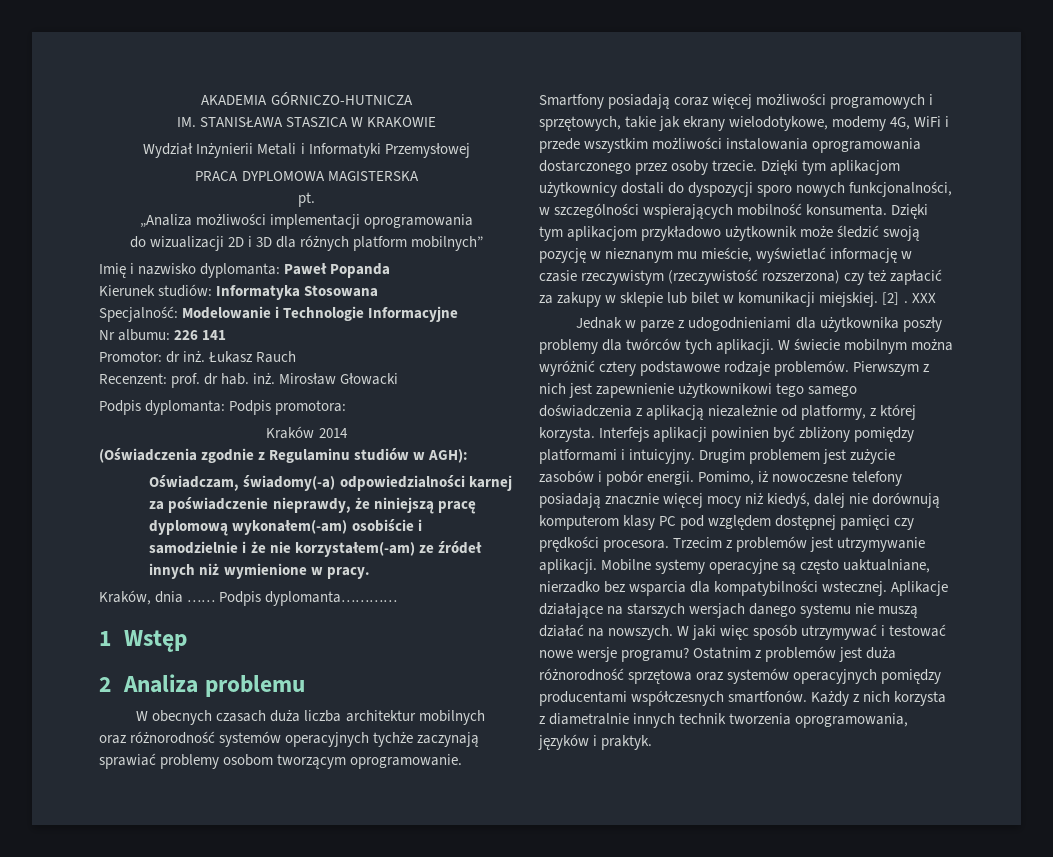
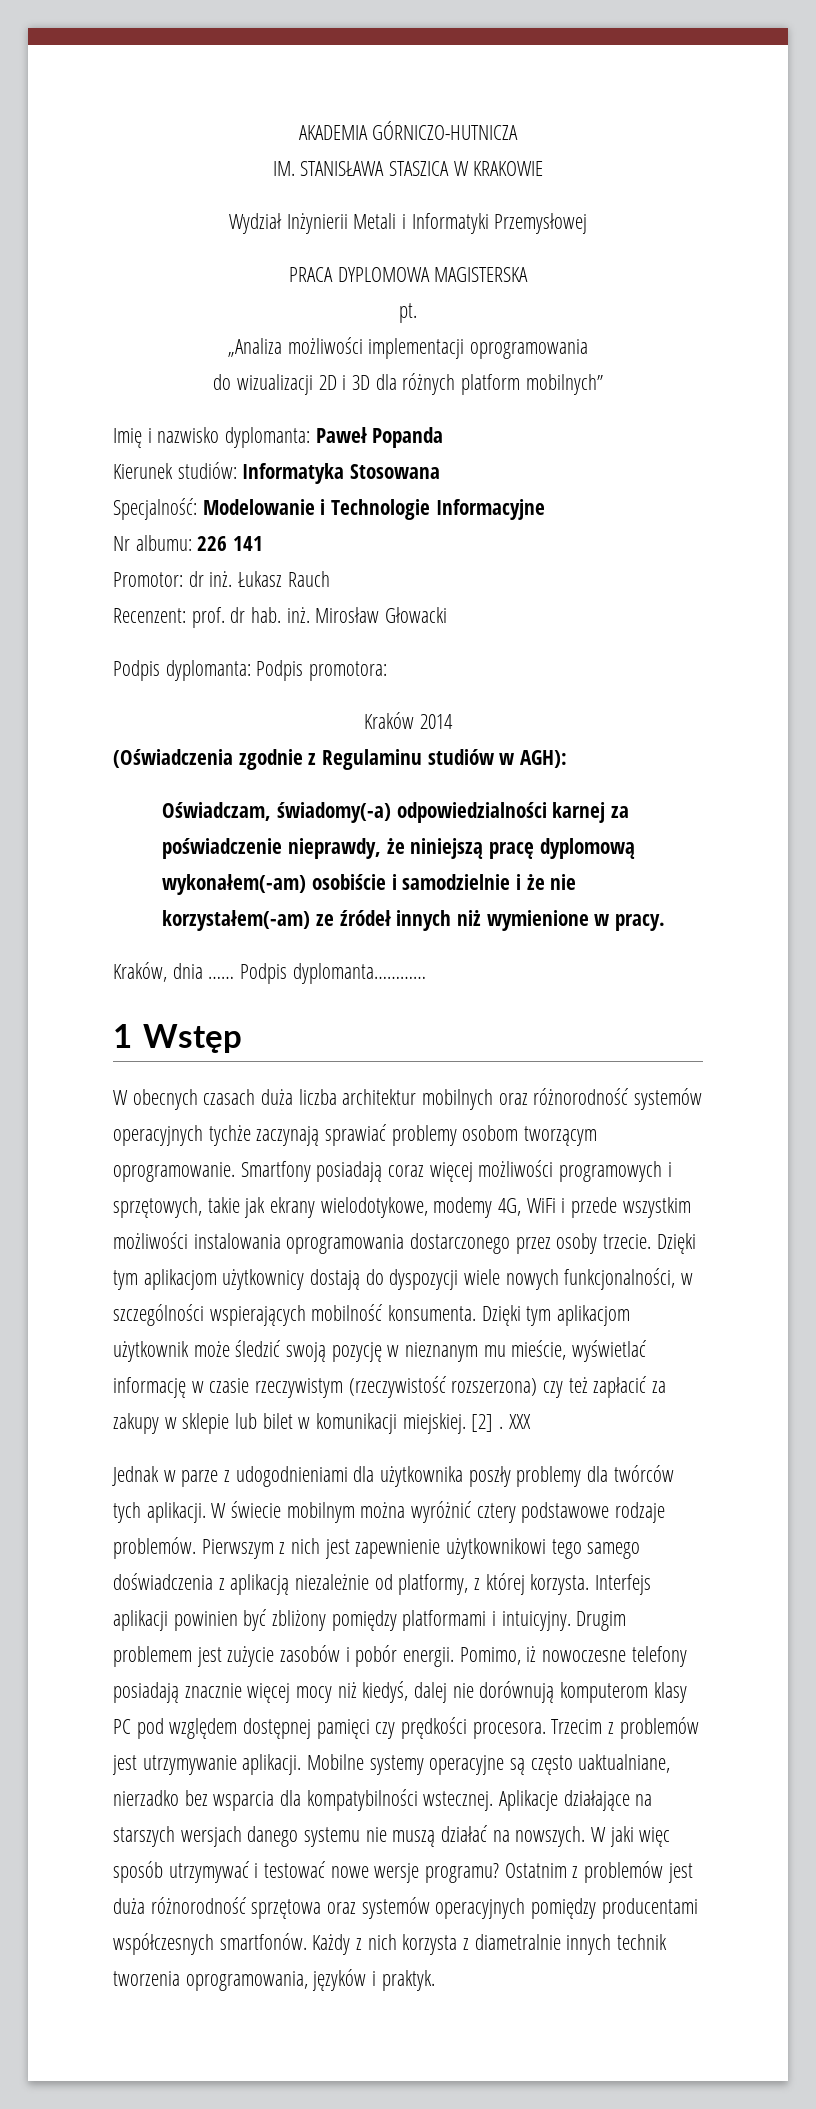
- 2 Analiza problemu
- Dzięki tym aplikacjom użytkownicy dostali do dyspozycji sporo nowych funkcjonalności, w szczególności wspierających mobilność konsumenta.
+ Dzięki tym aplikacjom użytkownicy dostają do dyspozycji wiele nowych funkcjonalności, w szczególności wspierających mobilność konsumenta.
- Dzięki tym aplikacjom przykładowo użytkownik może śledzić swoją pozycję w nieznanym mu mieście, wyświetlać informację w czasie rzeczywistym (rzeczywistość rozszerzona) czy też zapłacić za zakupy w sklepie lub bilet w komunikacji miejskiej.
+ Dzięki tym aplikacjom użytkownik może śledzić swoją pozycję w nieznanym mu mieście, wyświetlać informację w czasie rzeczywistym (rzeczywistość rozszerzona) czy też zapłacić za zakupy w sklepie lub bilet w komunikacji miejskiej.

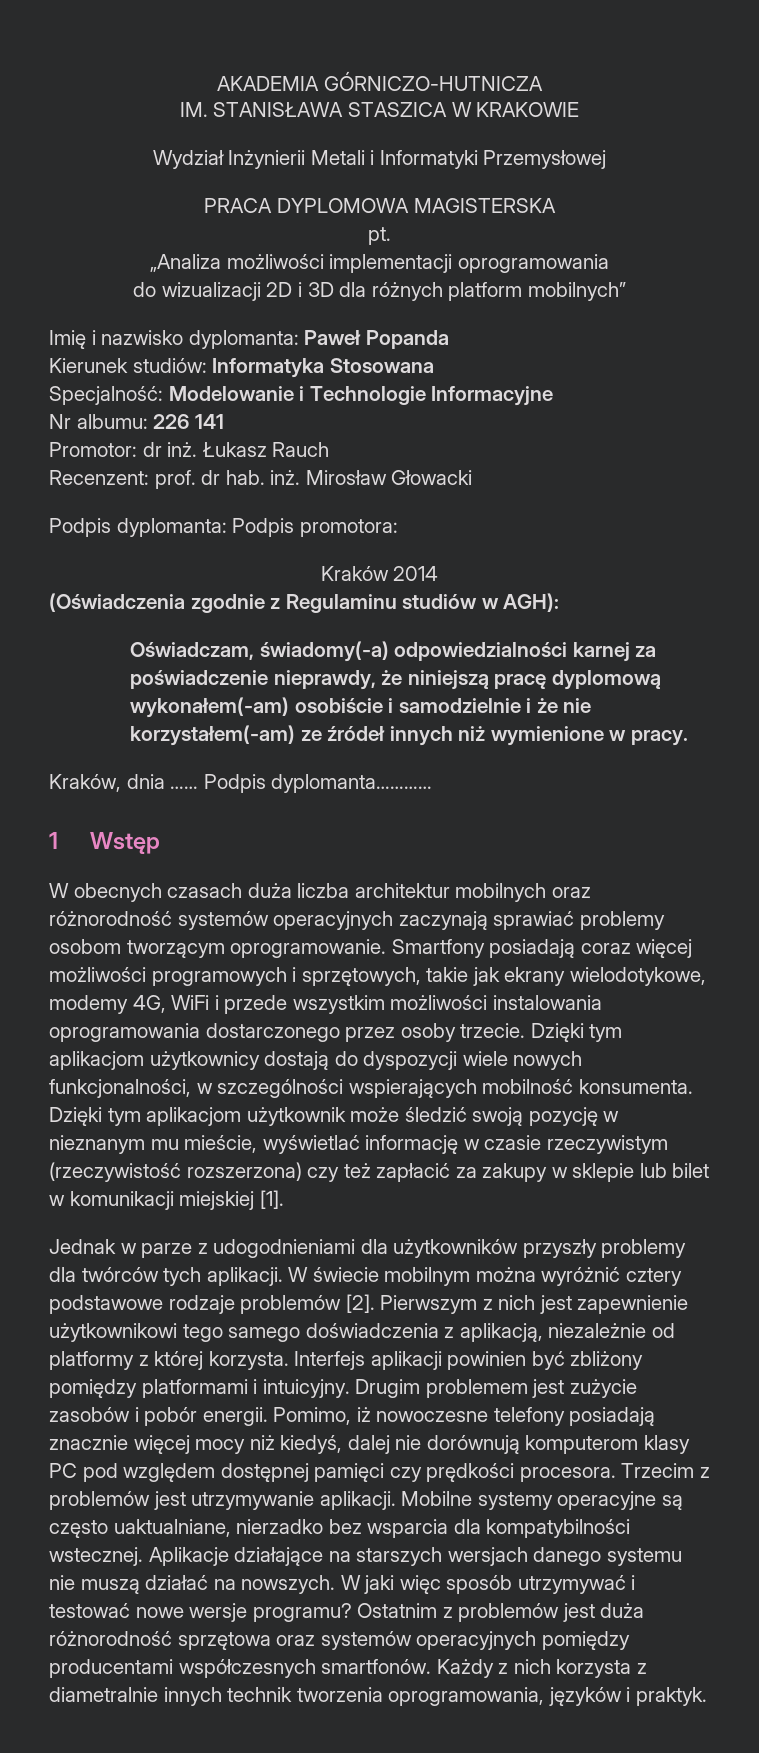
- W obecnych czasach duża liczba architektur mobilnych oraz różnorodność systemów operacyjnych tychże zaczynają sprawiać problemy osobom tworzącym oprogramowanie.
+ W obecnych czasach duża liczba architektur mobilnych oraz różnorodność systemów operacyjnych zaczynają sprawiać problemy osobom tworzącym oprogramowanie.
- Dzięki tym aplikacjom użytkownik może śledzić swoją pozycję w nieznanym mu mieście, wyświetlać informację w czasie rzeczywistym (rzeczywistość rozszerzona) czy też zapłacić za zakupy w sklepie lub bilet w komunikacji miejskiej. [2] . XXX
+ Dzięki tym aplikacjom użytkownik może śledzić swoją pozycję w nieznanym mu mieście, wyświetlać informację w czasie rzeczywistym (rzeczywistość rozszerzona) czy też zapłacić za zakupy w sklepie lub bilet w komunikacji miejskiej [1].
- Jednak w parze z udogodnieniami dla użytkownika poszły problemy dla twórców tych aplikacji.
+ Jednak w parze z udogodnieniami dla użytkowników przyszły problemy dla twórców tych aplikacji.
- W świecie mobilnym można wyróżnić cztery podstawowe rodzaje problemów.
+ W świecie mobilnym można wyróżnić cztery podstawowe rodzaje problemów [2].
- Pierwszym z nich jest zapewnienie użytkownikowi tego samego doświadczenia z aplikacją niezależnie od platformy, z której korzysta.
+ Pierwszym z nich jest zapewnienie użytkownikowi tego samego doświadczenia z aplikacją, niezależnie od platformy z której korzysta.

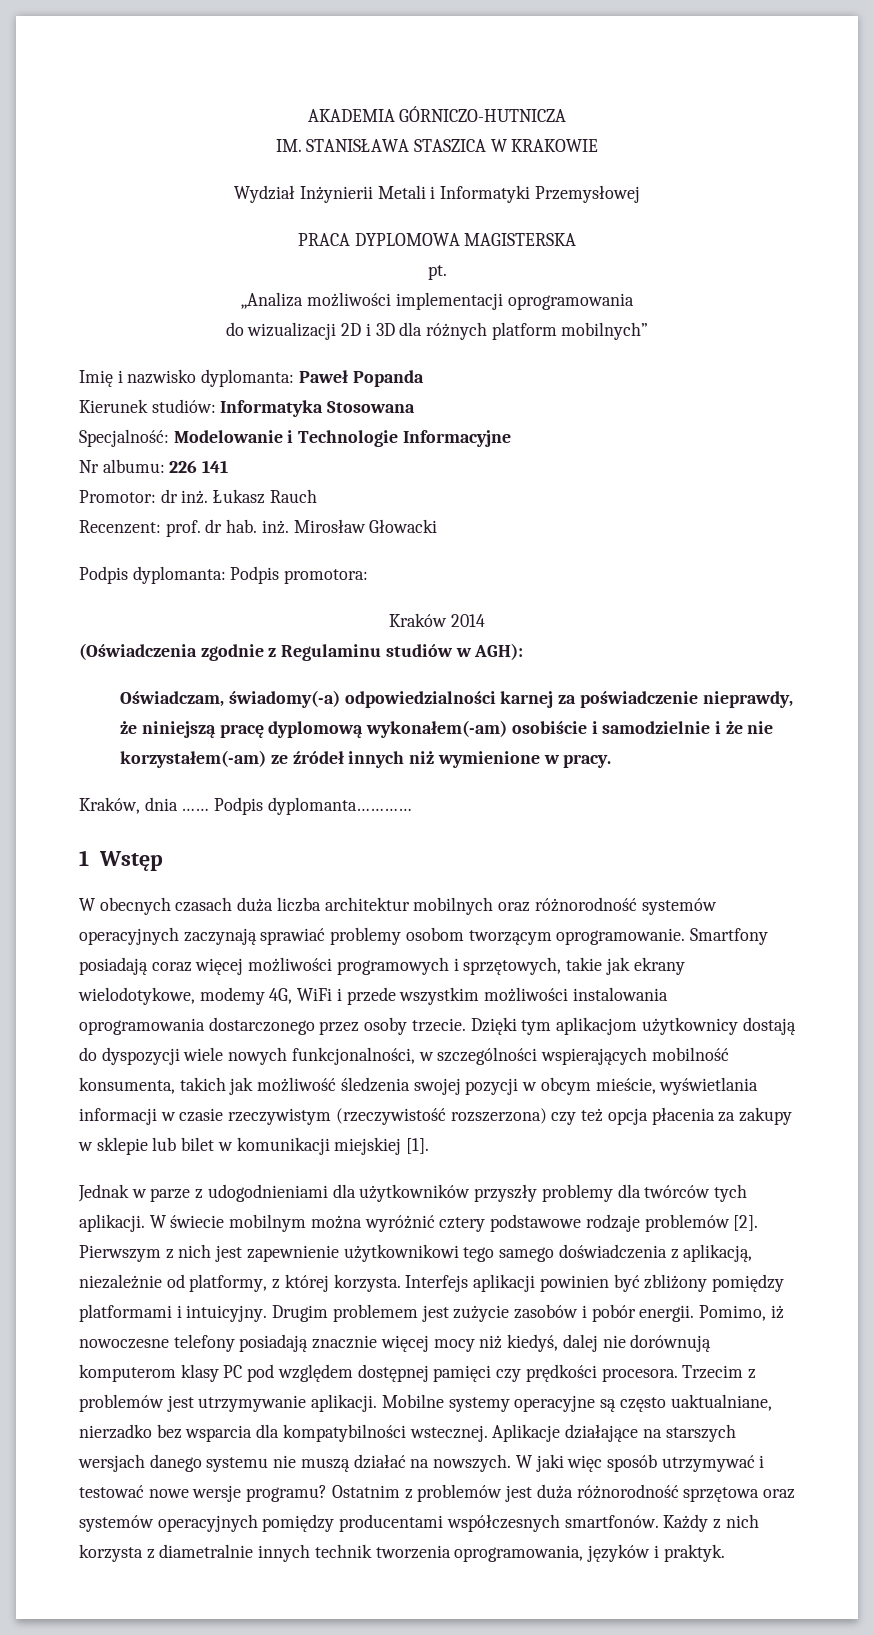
- Dzięki tym aplikacjom użytkownicy dostają do dyspozycji wiele nowych funkcjonalności, w szczególności wspierających mobilność konsumenta. Dzięki tym aplikacjom użytkownik może śledzić swoją pozycję w nieznanym mu mieście, wyświetlać informację w czasie rzeczywistym (rzeczywistość rozszerzona) czy też zapłacić za zakupy w sklepie lub bilet w komunikacji miejskiej [1].
+ Dzięki tym aplikacjom użytkownicy dostają do dyspozycji wiele nowych funkcjonalności, w szczególności wspierających mobilność konsumenta, takich jak możliwość śledzenia swojej pozycji w obcym mieście, wyświetlania informacji w czasie rzeczywistym (rzeczywistość rozszerzona) czy też opcja płacenia za zakupy w sklepie lub bilet w komunikacji miejskiej [1].
- Pierwszym z nich jest zapewnienie użytkownikowi tego samego doświadczenia z aplikacją, niezależnie od platformy z której korzysta.
+ Pierwszym z nich jest zapewnienie użytkownikowi tego samego doświadczenia z aplikacją, niezależnie od platformy, z której korzysta.

